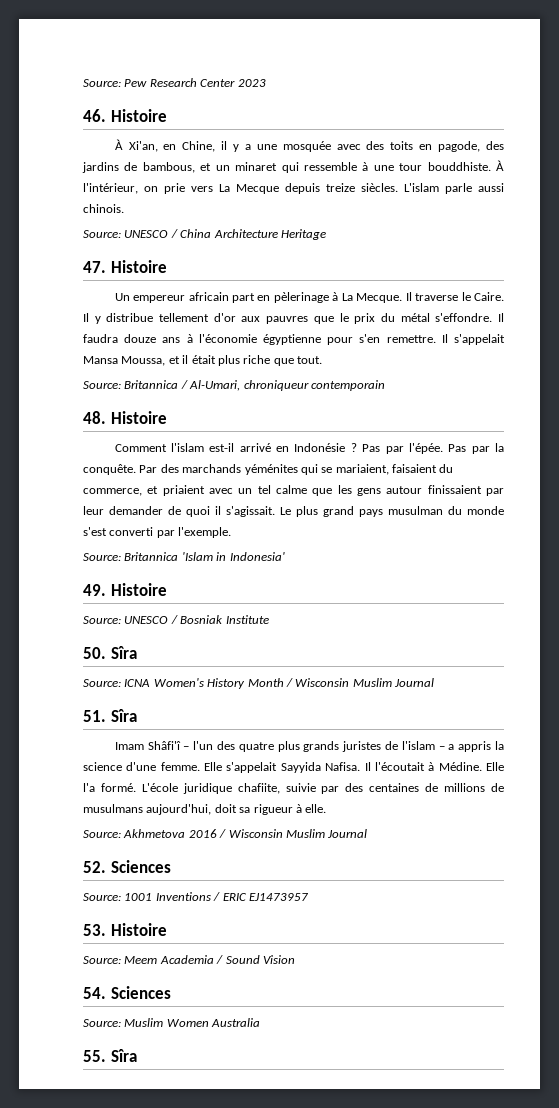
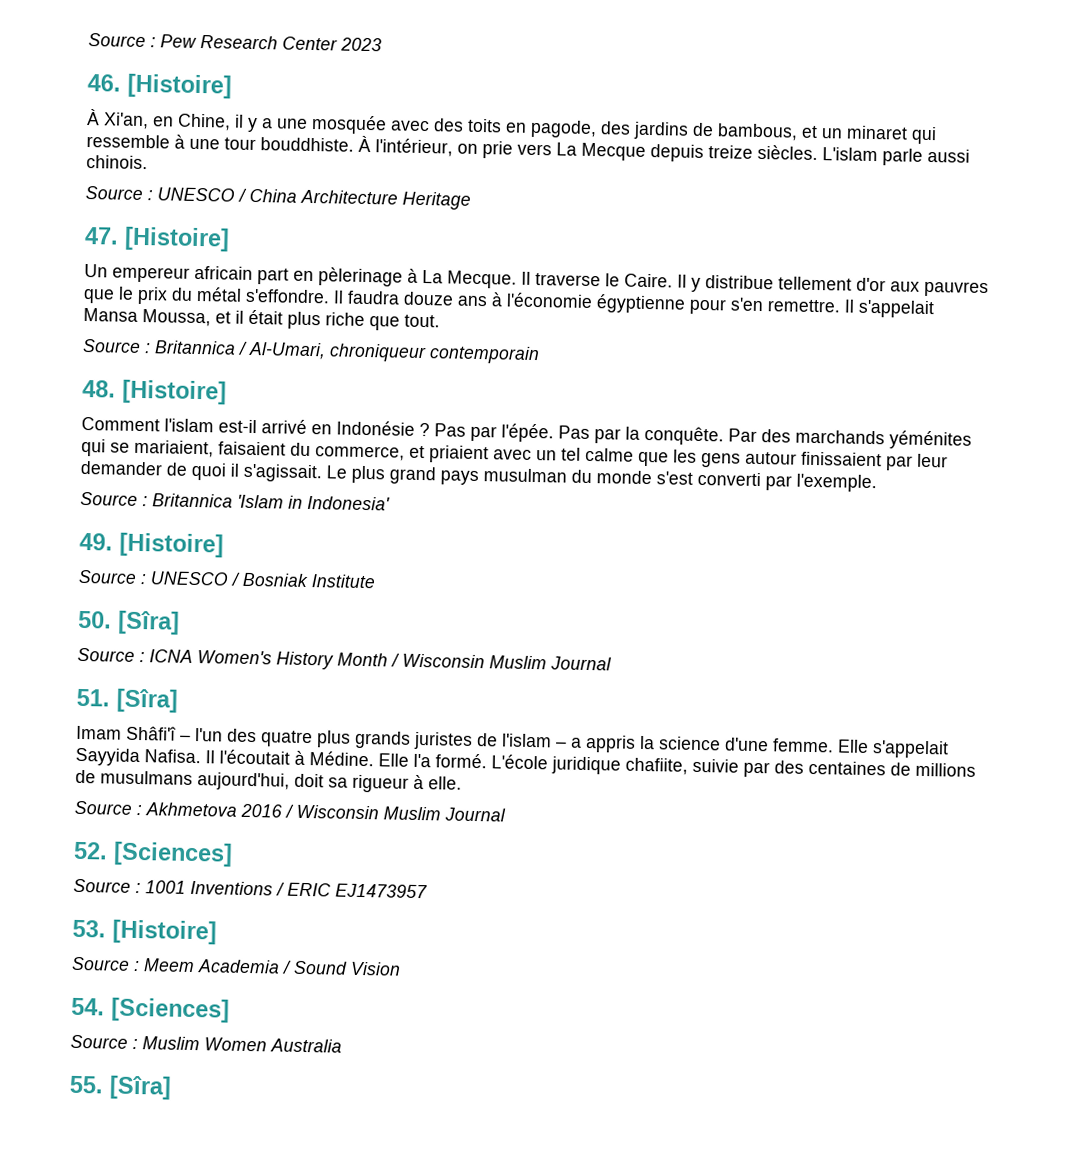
- Source: Pew Research Center 2023
+ Source : Pew Research Center 2023
- 46. Histoire
+ 46. [Histoire]
- Source: UNESCO / China Architecture Heritage
+ Source : UNESCO / China Architecture Heritage
- 47. Histoire
+ 47. [Histoire]
- Source: Britannica / Al-Umari, chroniqueur contemporain
+ Source : Britannica / Al-Umari, chroniqueur contemporain
- 48. Histoire
+ 48. [Histoire]
- Source: Britannica 'Islam in Indonesia'
+ Source : Britannica 'Islam in Indonesia'
- 49. Histoire
- Source: UNESCO / Bosniak Institute
+ 49. [Histoire]
+ Source : UNESCO / Bosniak Institute
- 50. Sîra
- Source: ICNA Women's History Month / Wisconsin Muslim Journal
+ 50. [Sîra]
+ Source : ICNA Women's History Month / Wisconsin Muslim Journal
- 51. Sîra
+ 51. [Sîra]
- Source: Akhmetova 2016 / Wisconsin Muslim Journal
+ Source : Akhmetova 2016 / Wisconsin Muslim Journal
- 52. Sciences
- Source: 1001 Inventions / ERIC EJ1473957
+ 52. [Sciences]
+ Source : 1001 Inventions / ERIC EJ1473957
- 53. Histoire
- Source: Meem Academia / Sound Vision
+ 53. [Histoire]
+ Source : Meem Academia / Sound Vision
- 54. Sciences
- Source: Muslim Women Australia
+ 54. [Sciences]
+ Source : Muslim Women Australia
- 55. Sîra
+ 55. [Sîra]

